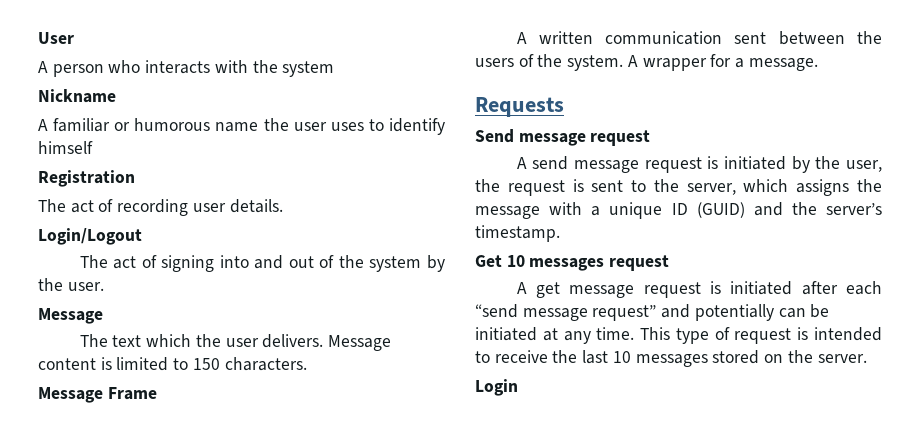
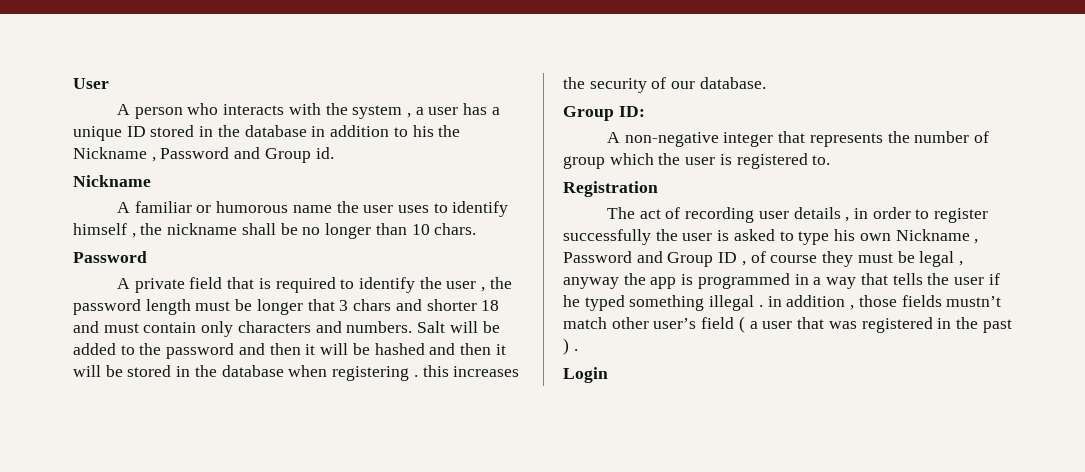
- A person who interacts with the system
+ A person who interacts with the system , a user has a unique ID stored in the database in addition to his the Nickname , Password and Group id.
- A familiar or humorous name the user uses to identify himself
+ A familiar or humorous name the user uses to identify himself , the nickname shall be no longer than 10 chars.
+ Password
+ A private field that is required to identify the user , the password length must be longer that 3 chars and shorter 18 and must contain only characters and numbers. Salt will be added to the password and then it will be hashed and then it will be stored in the database when registering . this increases the security of our database.
+ Group ID:
+ A non-negative integer that represents the number of group which the user is registered to.
- The act of recording user details.
- Login/Logout
- The act of signing into and out of the system by the user.
- Message
- The text which the user delivers. Message content is limited to 150 characters.
- Message Frame
- A written communication sent between the users of the system. A wrapper for a message.
- Requests
- Send message request
- A send message request is initiated by the user, the request is sent to the server, which assigns the message with a unique ID (GUID) and the server’s timestamp.
- Get 10 messages request
- A get message request is initiated after each “send message request” and potentially can be initiated at any time. This type of request is intended to receive the last 10 messages stored on the server.
+ The act of recording user details , in order to register successfully the user is asked to type his own Nickname , Password and Group ID , of course they must be legal , anyway the app is programmed in a way that tells the user if he typed something illegal . in addition , those fields mustn’t match other user’s field ( a user that was registered in the past ) .

